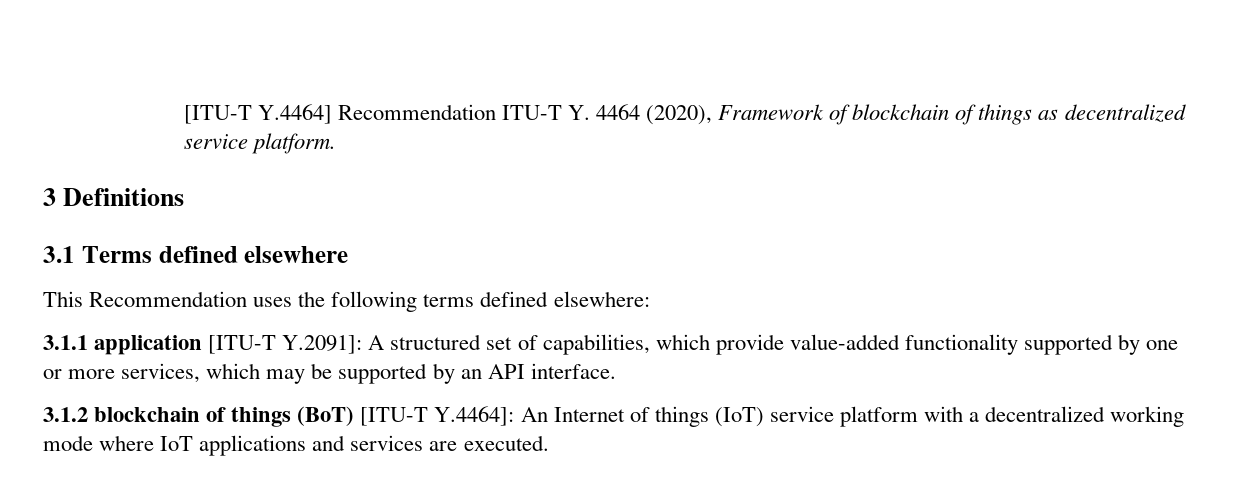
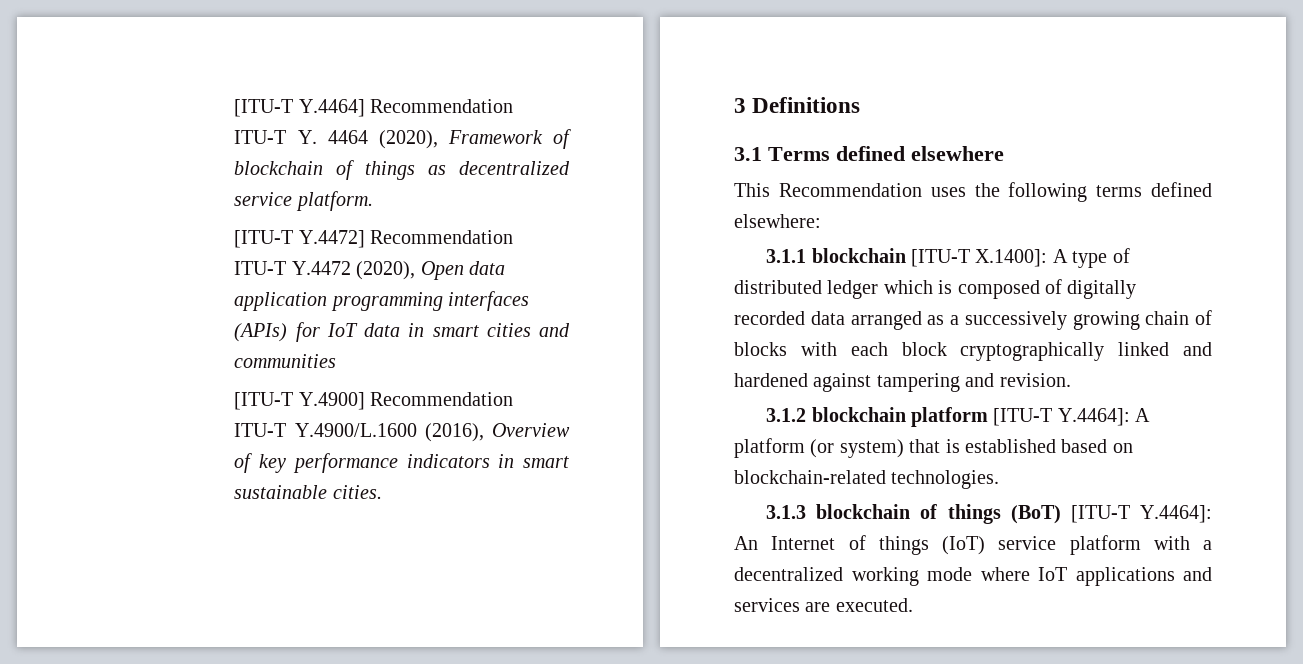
+ [ITU-T Y.4472] Recommendation ITU-T Y.4472 (2020), Open data application programming interfaces (APIs) for IoT data in smart cities and communities
+ [ITU-T Y.4900] Recommendation ITU-T Y.4900/L.1600 (2016), Overview of key performance indicators in smart sustainable cities.
- 3.1.1 application [ITU-T Y.2091]: A structured set of capabilities, which provide value-added functionality supported by one or more services, which may be supported by an API interface.
- 3.1.2 blockchain of things (BoT) [ITU-T Y.4464]: An Internet of things (IoT) service platform with a decentralized working mode where IoT applications and services are executed.
+ 3.1.1 blockchain [ITU-T X.1400]: A type of distributed ledger which is composed of digitally recorded data arranged as a successively growing chain of blocks with each block cryptographically linked and hardened against tampering and revision.
+ 3.1.2 blockchain platform [ITU-T Y.4464]: A platform (or system) that is established based on blockchain-related technologies.
+ 3.1.3 blockchain of things (BoT) [ITU-T Y.4464]: An Internet of things (IoT) service platform with a decentralized working mode where IoT applications and services are executed.

